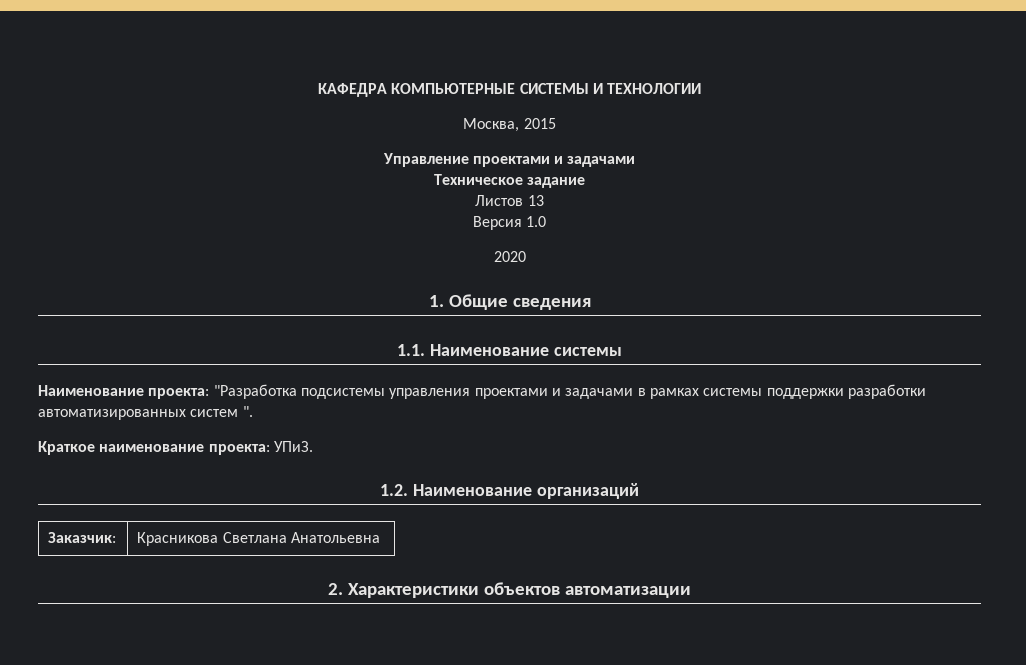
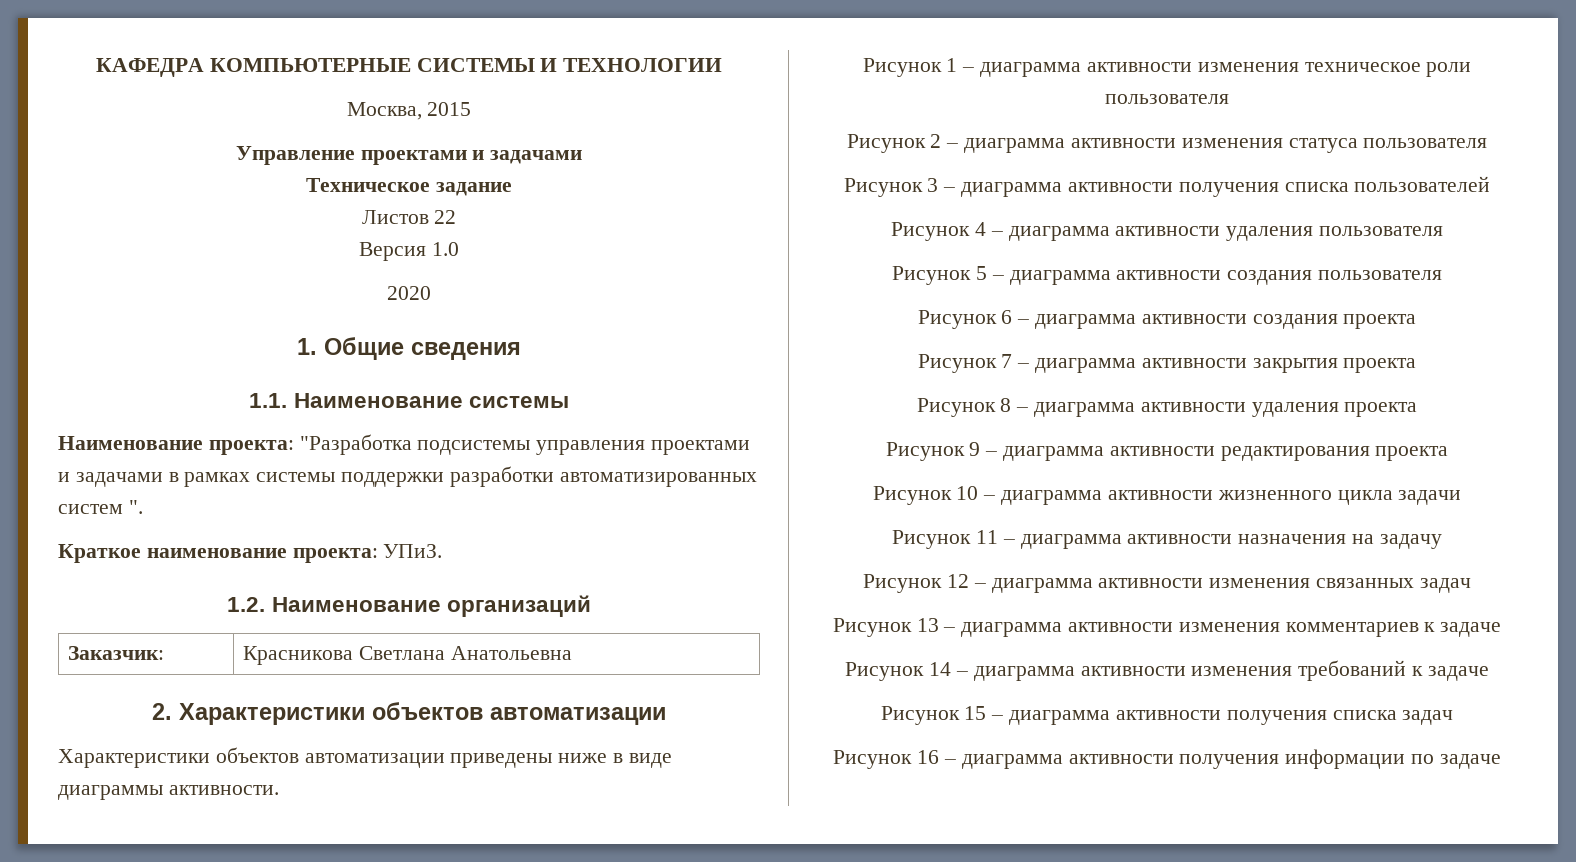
- Листов 13
+ Листов 22
+ Характеристики объектов автоматизации приведены ниже в виде диаграммы активности.
+ Рисунок 1 – диаграмма активности изменения техническое роли пользователя
+ Рисунок 2 – диаграмма активности изменения статуса пользователя
+ Рисунок 3 – диаграмма активности получения списка пользователей
+ Рисунок 4 – диаграмма активности удаления пользователя
+ Рисунок 5 – диаграмма активности создания пользователя
+ Рисунок 6 – диаграмма активности создания проекта
+ Рисунок 7 – диаграмма активности закрытия проекта
+ Рисунок 8 – диаграмма активности удаления проекта
+ Рисунок 9 – диаграмма активности редактирования проекта
+ Рисунок 10 – диаграмма активности жизненного цикла задачи
+ Рисунок 11 – диаграмма активности назначения на задачу
+ Рисунок 12 – диаграмма активности изменения связанных задач
+ Рисунок 13 – диаграмма активности изменения комментариев к задаче
+ Рисунок 14 – диаграмма активности изменения требований к задаче
+ Рисунок 15 – диаграмма активности получения списка задач
+ Рисунок 16 – диаграмма активности получения информации по задаче

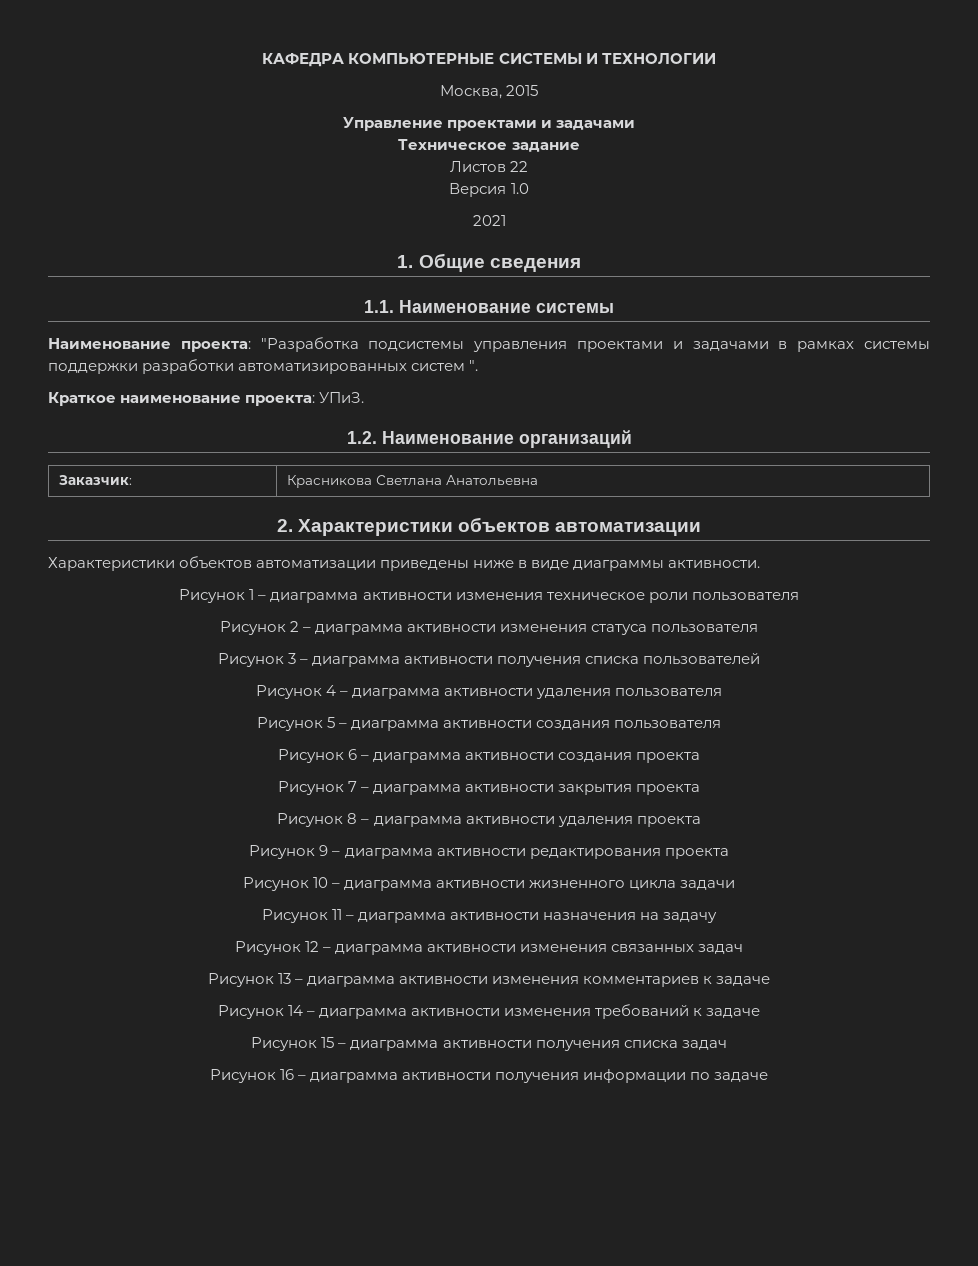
- 2020
+ 2021

